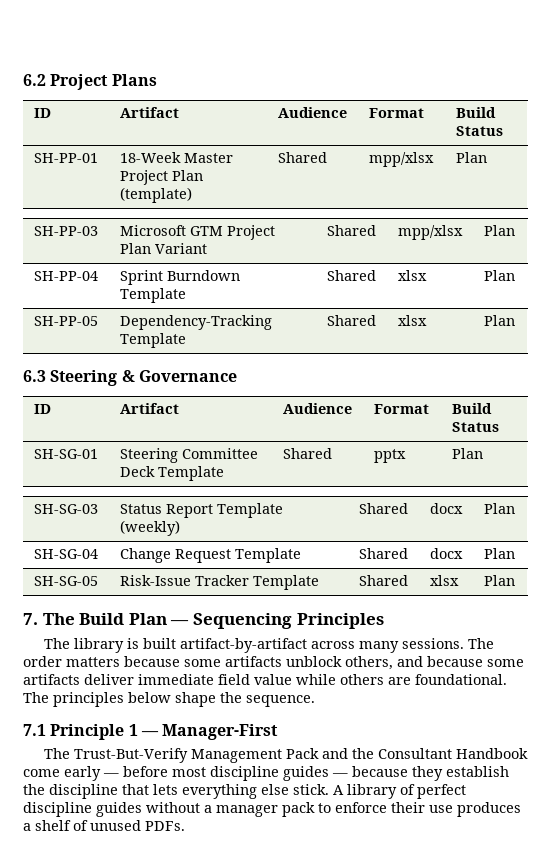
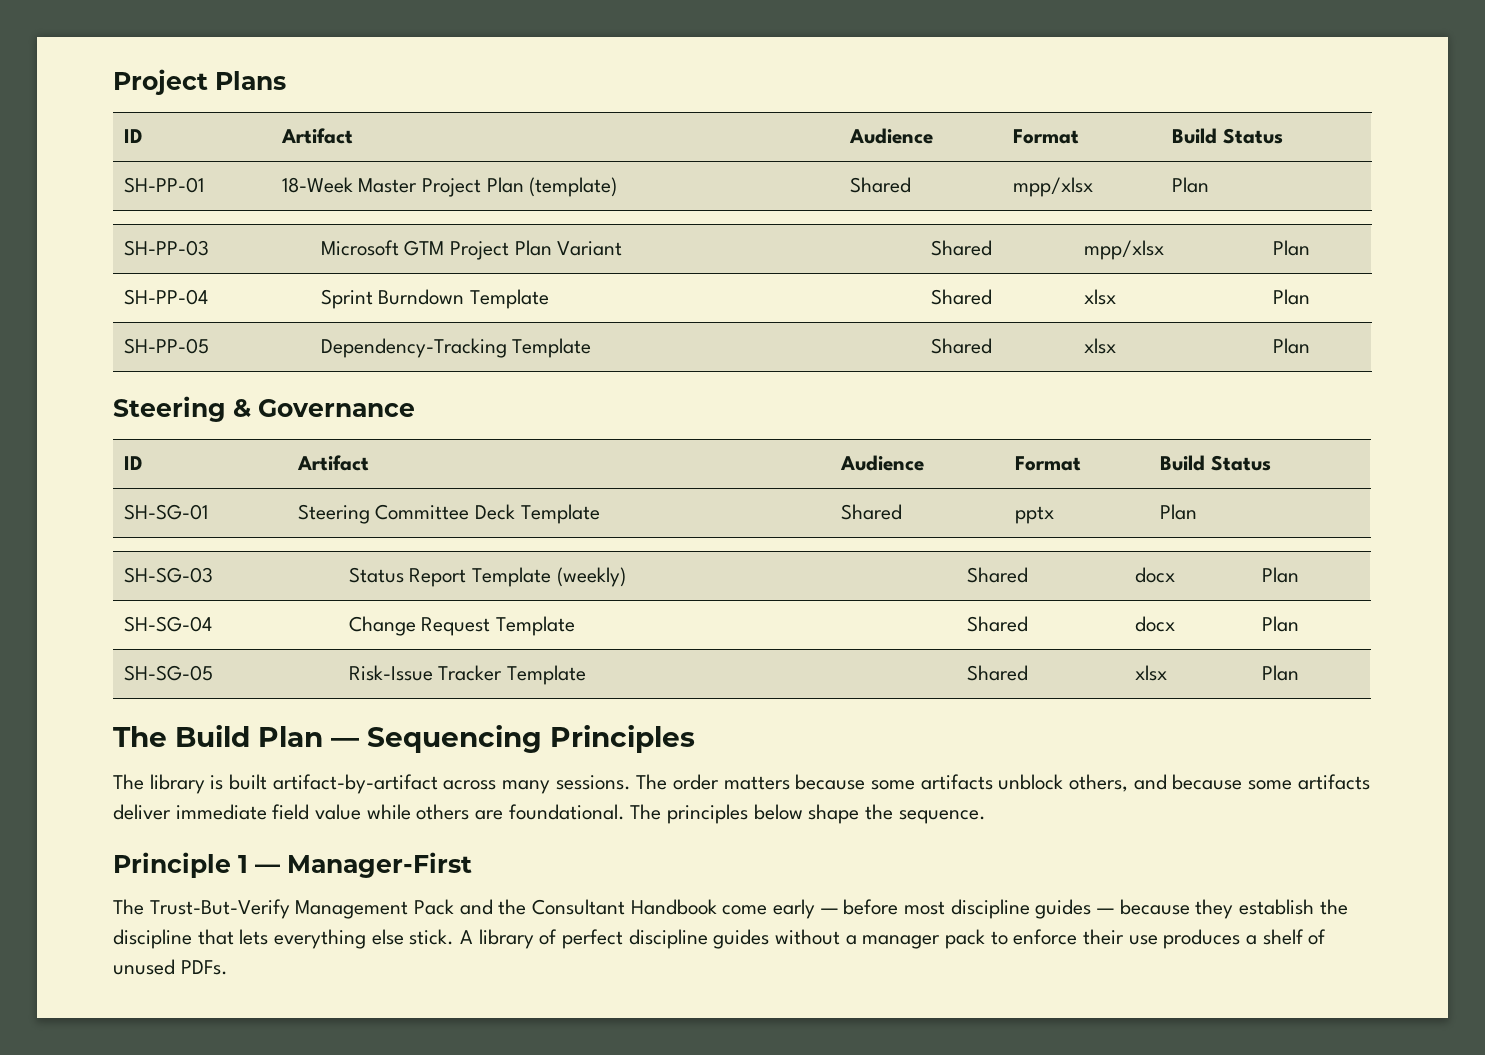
- 6.2 Project Plans
+ Project Plans
- 6.3 Steering & Governance
+ Steering & Governance
- 7. The Build Plan — Sequencing Principles
+ The Build Plan — Sequencing Principles
- 7.1 Principle 1 — Manager-First
+ Principle 1 — Manager-First

